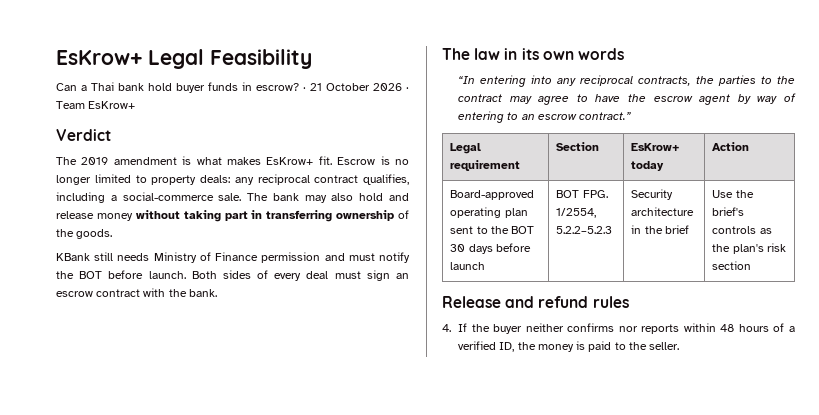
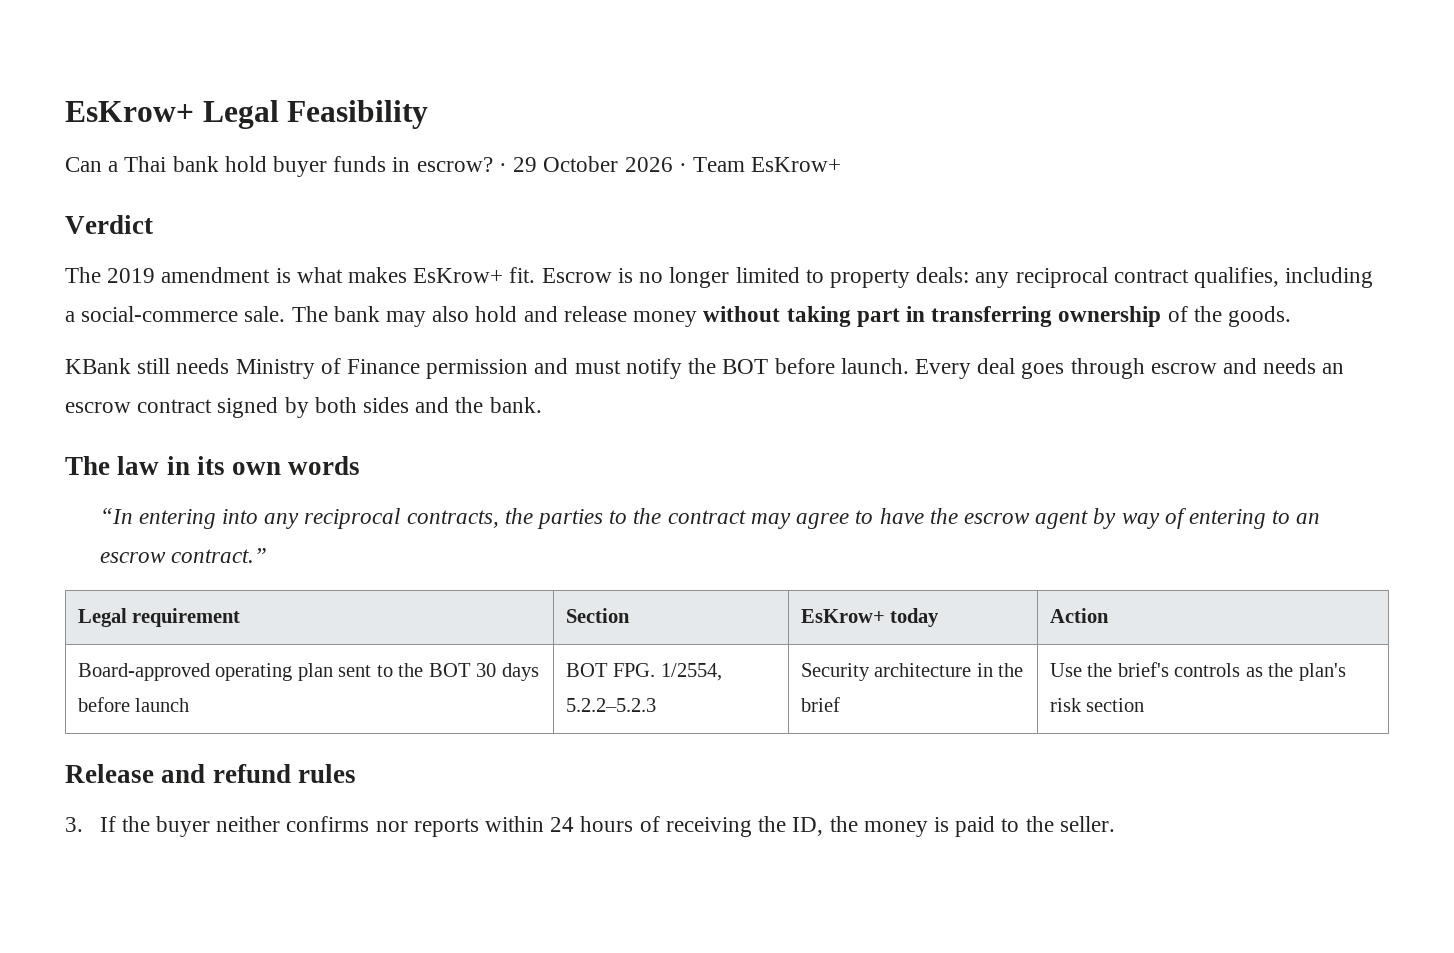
- · 21 October 2026 · Team EsKrow+
+ · 29 October 2026 · Team EsKrow+
- Both sides of every deal must sign an escrow contract with the bank.
+ Every deal goes through escrow and needs an escrow contract signed by both sides and the bank.
- 4. If the buyer neither confirms nor reports within 48 hours of a verified ID, the money is paid to the seller.
+ 3. If the buyer neither confirms nor reports within 24 hours of receiving the ID, the money is paid to the seller.

